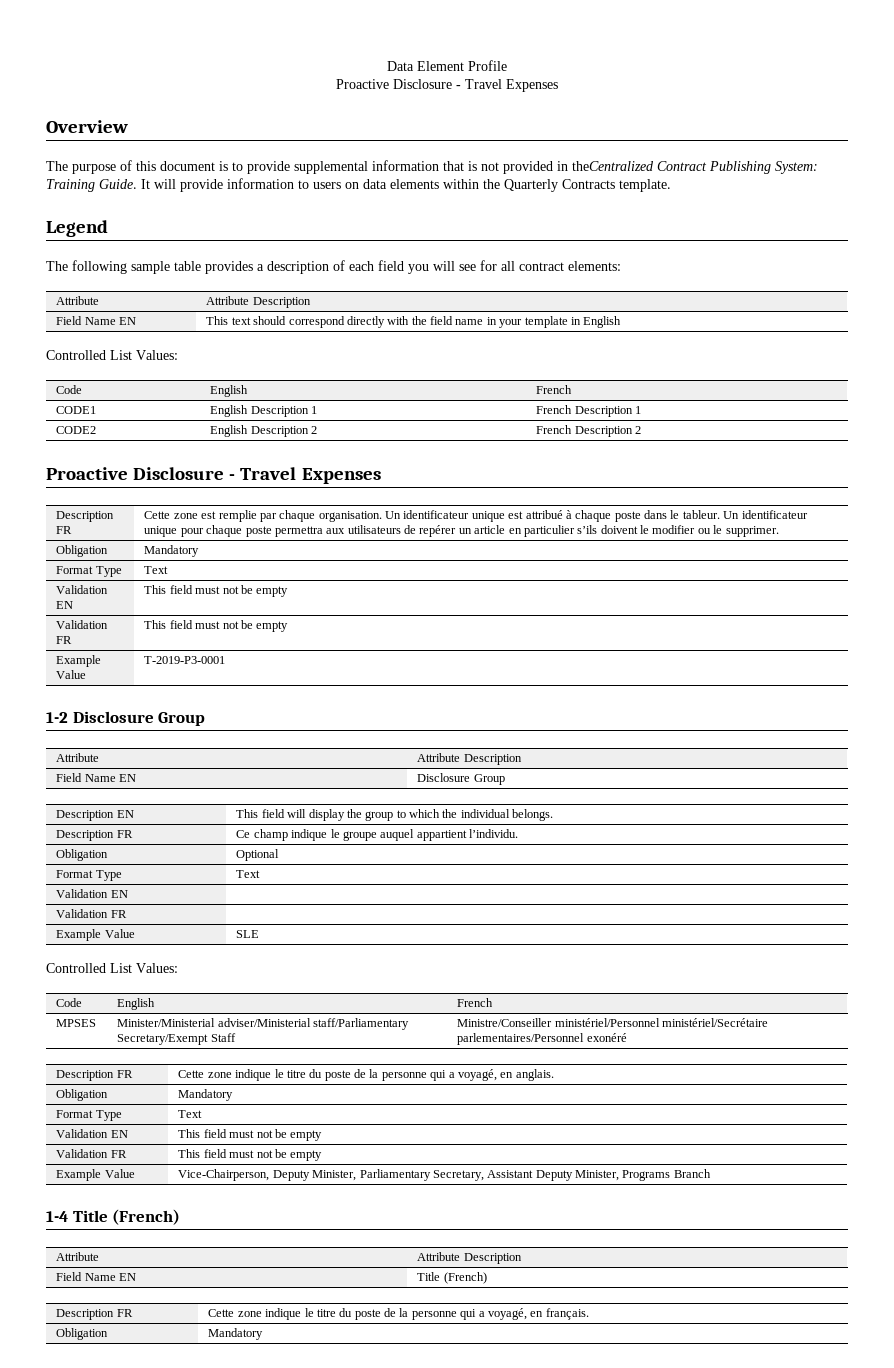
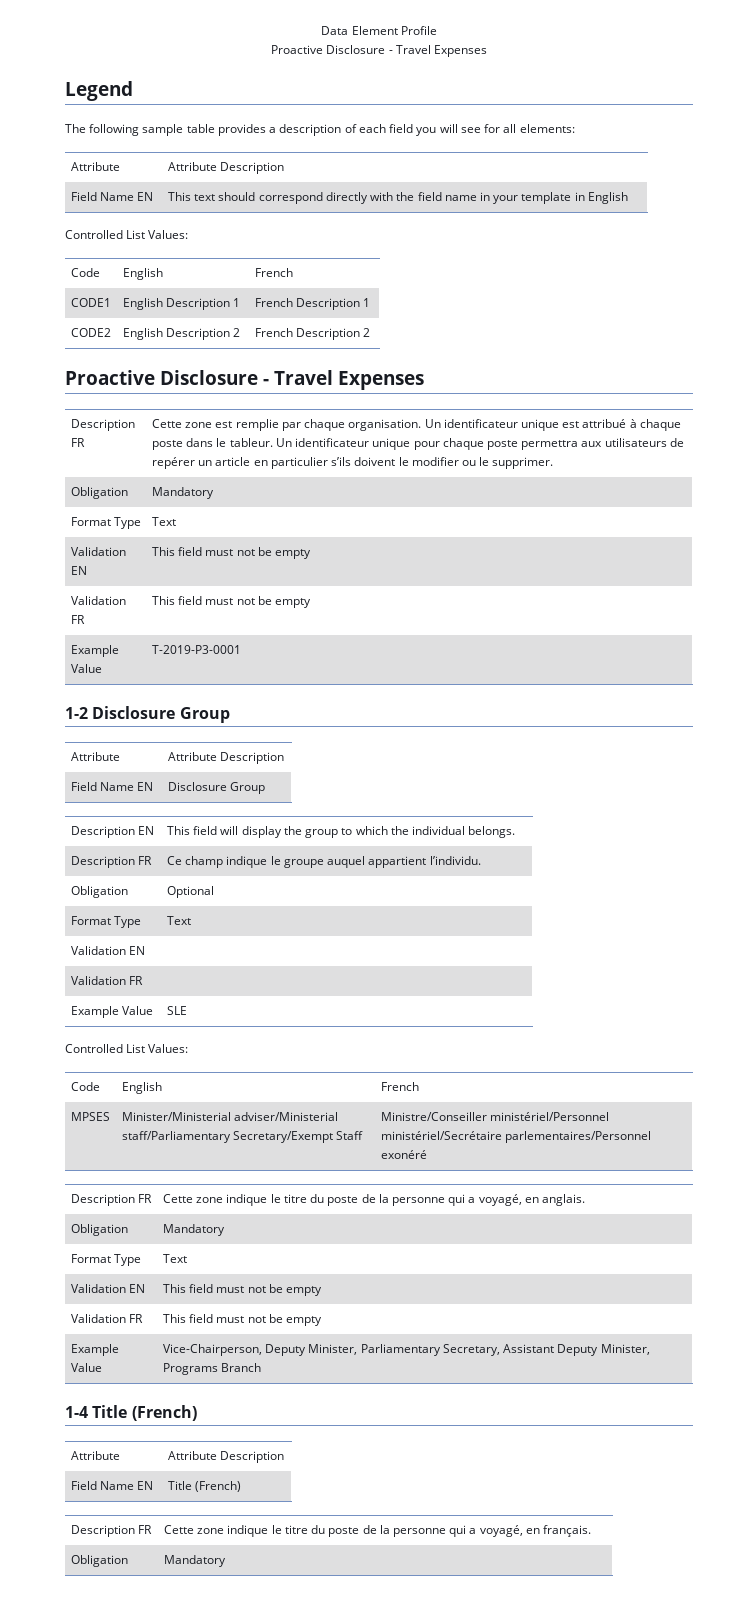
- Overview
- The purpose of this document is to provide supplemental information that is not provided in theCentralized Contract Publishing System: Training Guide. It will provide information to users on data elements within the Quarterly Contracts template.
- The following sample table provides a description of each field you will see for all contract elements:
+ The following sample table provides a description of each field you will see for all elements:

